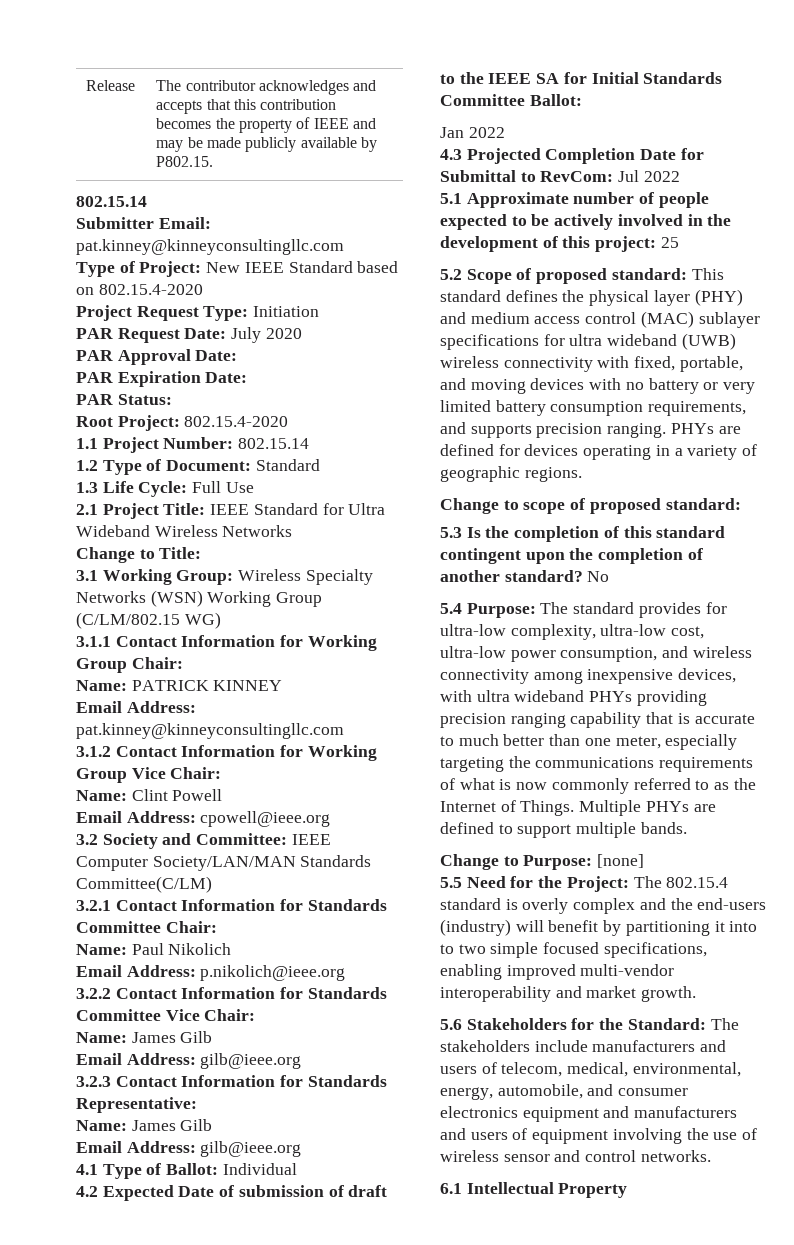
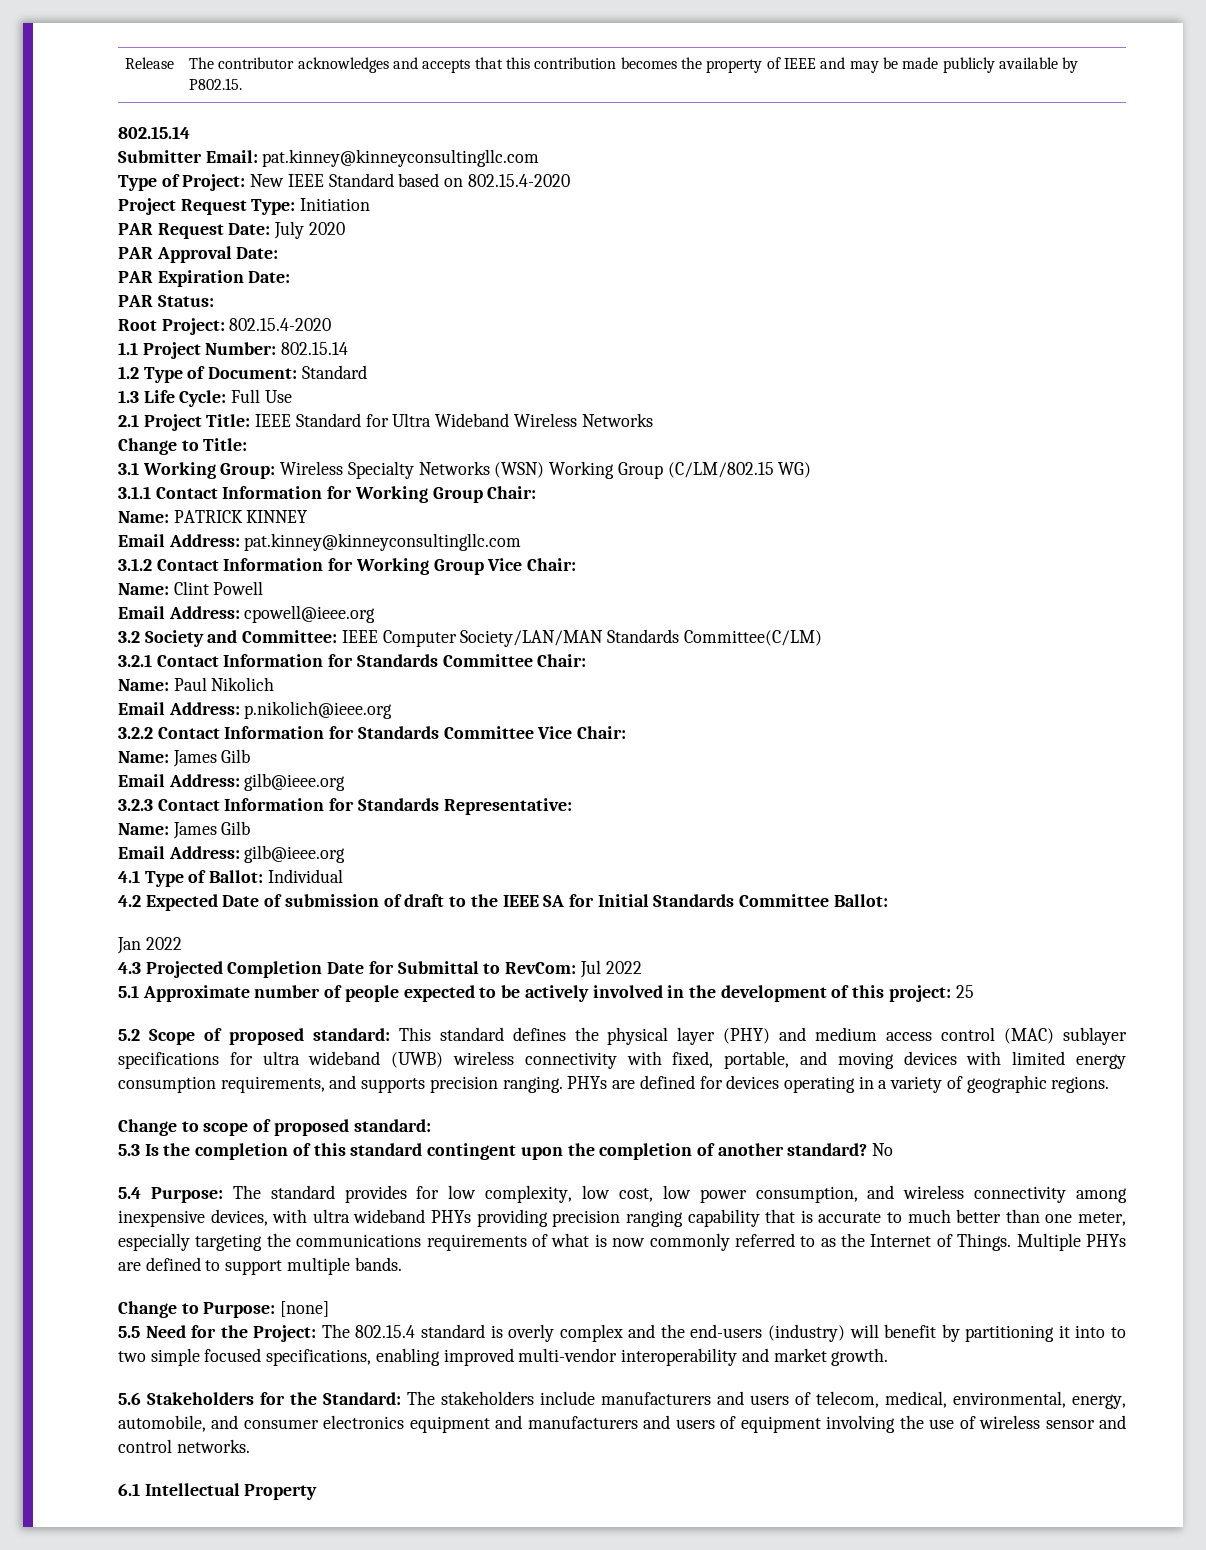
- 5.2 Scope of proposed standard: This standard defines the physical layer (PHY) and medium access control (MAC) sublayer specifications for ultra wideband (UWB) wireless connectivity with fixed, portable, and moving devices with no battery or very limited battery consumption requirements, and supports precision ranging.
+ 5.2 Scope of proposed standard: This standard defines the physical layer (PHY) and medium access control (MAC) sublayer specifications for ultra wideband (UWB) wireless connectivity with fixed, portable, and moving devices with limited energy consumption requirements, and supports precision ranging.
- 5.4 Purpose: The standard provides for ultra-low complexity, ultra-low cost, ultra-low power consumption, and wireless connectivity among inexpensive devices, with ultra wideband PHYs providing precision ranging capability that is accurate to much better than one meter, especially targeting the communications requirements of what is now commonly referred to as the Internet of Things.
+ 5.4 Purpose: The standard provides for low complexity, low cost, low power consumption, and wireless connectivity among inexpensive devices, with ultra wideband PHYs providing precision ranging capability that is accurate to much better than one meter, especially targeting the communications requirements of what is now commonly referred to as the Internet of Things.

